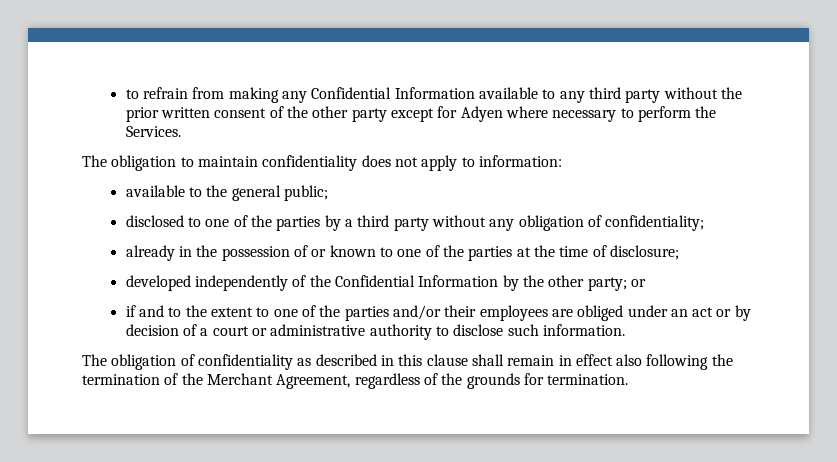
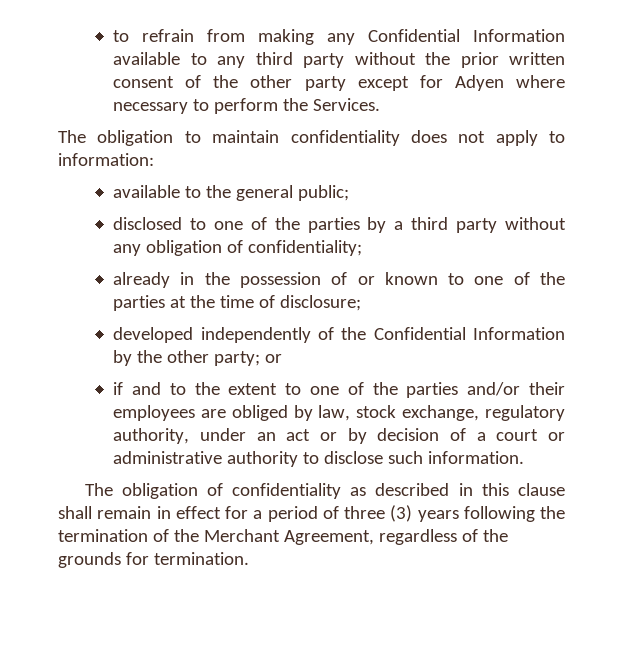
- if and to the extent to one of the parties and/or their employees are obliged under an act or by decision of a court or administrative authority to disclose such information.
+ if and to the extent to one of the parties and/or their employees are obliged by law, stock exchange, regulatory authority, under an act or by decision of a court or administrative authority to disclose such information.
- The obligation of confidentiality as described in this clause shall remain in effect also following the termination of the Merchant Agreement, regardless of the grounds for termination.
+ The obligation of confidentiality as described in this clause shall remain in effect for a period of three (3) years following the termination of the Merchant Agreement, regardless of the grounds for termination.

